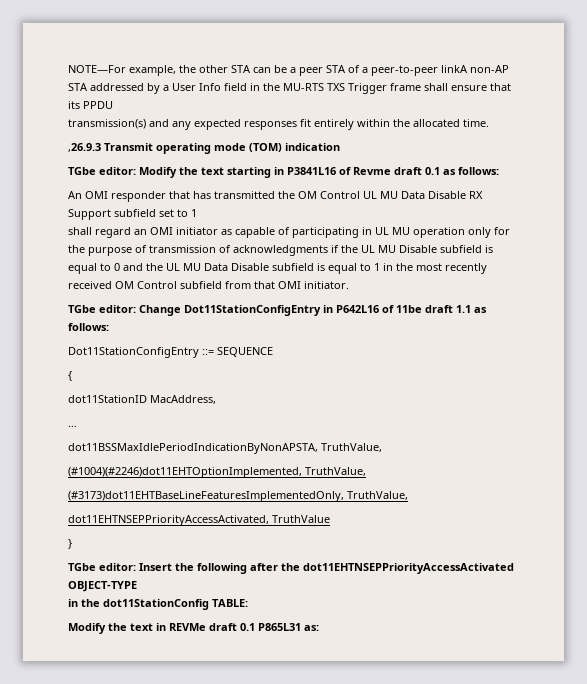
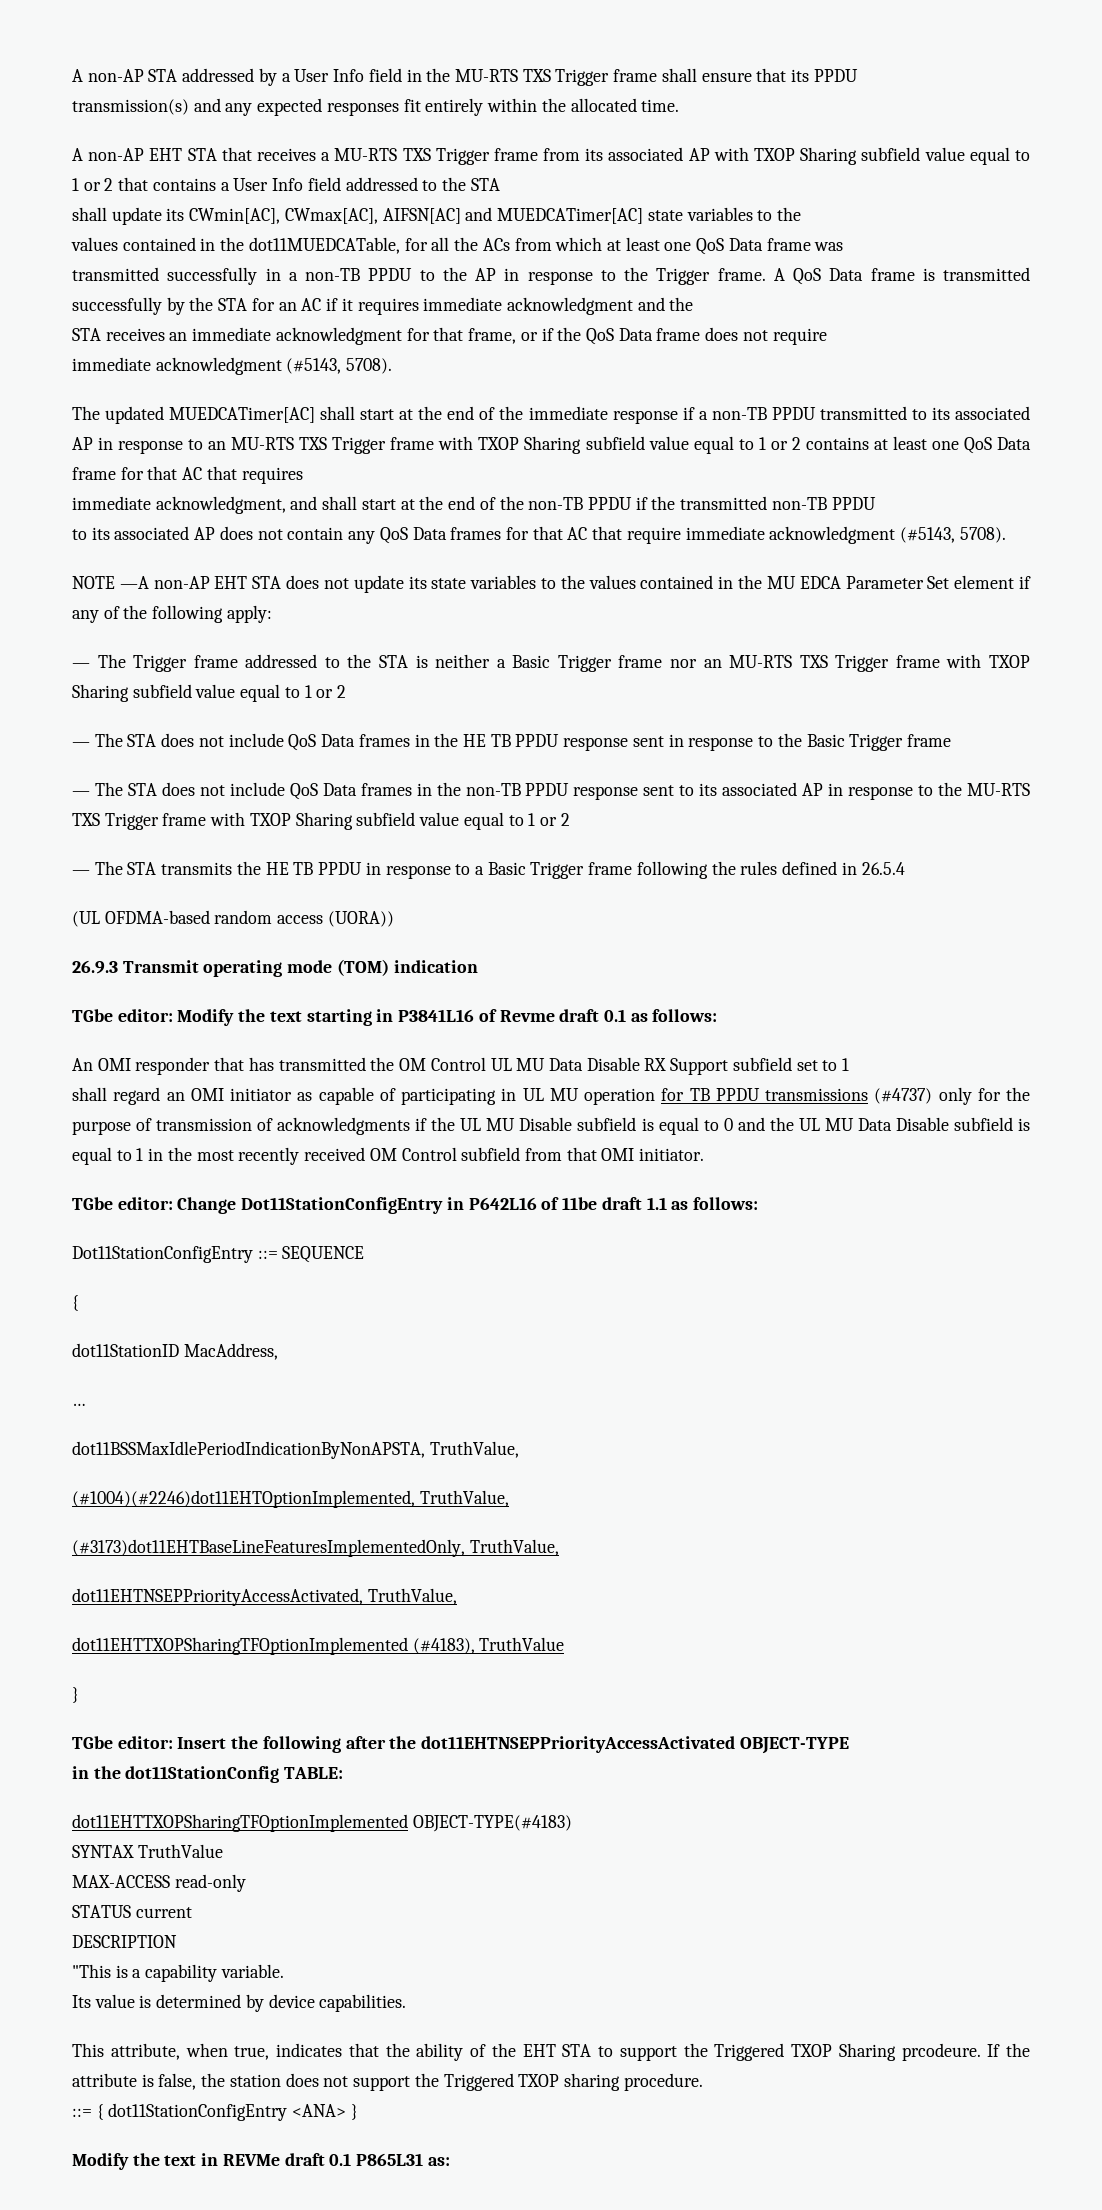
- NOTE—For example, the other STA can be a peer STA of a peer-to-peer linkA non-AP STA addressed by a User Info field in the MU-RTS TXS Trigger frame shall ensure that its PPDU
+ A non-AP STA addressed by a User Info field in the MU-RTS TXS Trigger frame shall ensure that its PPDU
- ,26.9.3 Transmit operating mode (TOM) indication
+ A non-AP EHT STA that receives a MU-RTS TXS Trigger frame from its associated AP with TXOP Sharing subfield value equal to 1 or 2 that contains a User Info field addressed to the STA
+ shall update its CWmin[AC], CWmax[AC], AIFSN[AC] and MUEDCATimer[AC] state variables to the
+ values contained in the dot11MUEDCATable, for all the ACs from which at least one QoS Data frame was
+ transmitted successfully in a non-TB PPDU to the AP in response to the Trigger frame. A QoS Data frame is transmitted successfully by the STA for an AC if it requires immediate acknowledgment and the
+ STA receives an immediate acknowledgment for that frame, or if the QoS Data frame does not require
+ immediate acknowledgment (#5143, 5708).
+ The updated MUEDCATimer[AC] shall start at the end of the immediate response if a non-TB PPDU transmitted to its associated AP in response to an MU-RTS TXS Trigger frame with TXOP Sharing subfield value equal to 1 or 2 contains at least one QoS Data frame for that AC that requires
+ immediate acknowledgment, and shall start at the end of the non-TB PPDU if the transmitted non-TB PPDU
+ to its associated AP does not contain any QoS Data frames for that AC that require immediate acknowledgment (#5143, 5708).
+ NOTE —A non-AP EHT STA does not update its state variables to the values contained in the MU EDCA Parameter Set element if any of the following apply:
+ — The Trigger frame addressed to the STA is neither a Basic Trigger frame nor an MU-RTS TXS Trigger frame with TXOP Sharing subfield value equal to 1 or 2
+ — The STA does not include QoS Data frames in the HE TB PPDU response sent in response to the Basic Trigger frame
+ — The STA does not include QoS Data frames in the non-TB PPDU response sent to its associated AP in response to the MU-RTS TXS Trigger frame with TXOP Sharing subfield value equal to 1 or 2
+ — The STA transmits the HE TB PPDU in response to a Basic Trigger frame following the rules defined in 26.5.4
+ (UL OFDMA-based random access (UORA))
+ 26.9.3 Transmit operating mode (TOM) indication
- shall regard an OMI initiator as capable of participating in UL MU operation only for the purpose of transmission of acknowledgments if the UL MU Disable subfield is equal to 0 and the UL MU Data Disable subfield is equal to 1 in the most recently received OM Control subfield from that OMI initiator.
+ shall regard an OMI initiator as capable of participating in UL MU operation for TB PPDU transmissions (#4737) only for the purpose of transmission of acknowledgments if the UL MU Disable subfield is equal to 0 and the UL MU Data Disable subfield is equal to 1 in the most recently received OM Control subfield from that OMI initiator.
- dot11EHTNSEPPriorityAccessActivated, TruthValue
+ dot11EHTNSEPPriorityAccessActivated, TruthValue,
+ dot11EHTTXOPSharingTFOptionImplemented (#4183), TruthValue
+ dot11EHTTXOPSharingTFOptionImplemented OBJECT-TYPE(#4183)
+ SYNTAX TruthValue
+ MAX-ACCESS read-only
+ STATUS current
+ DESCRIPTION
+ "This is a capability variable.
+ Its value is determined by device capabilities.
+ This attribute, when true, indicates that the ability of the EHT STA to support the Triggered TXOP Sharing prcodeure. If the attribute is false, the station does not support the Triggered TXOP sharing procedure.
+ ::= { dot11StationConfigEntry <ANA> }

